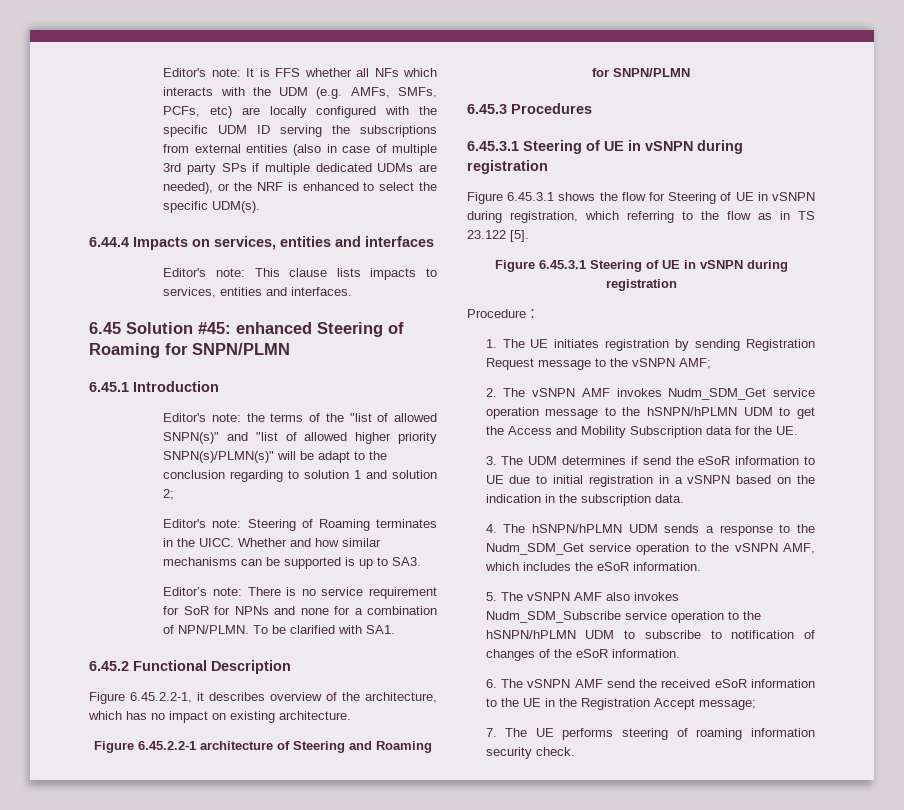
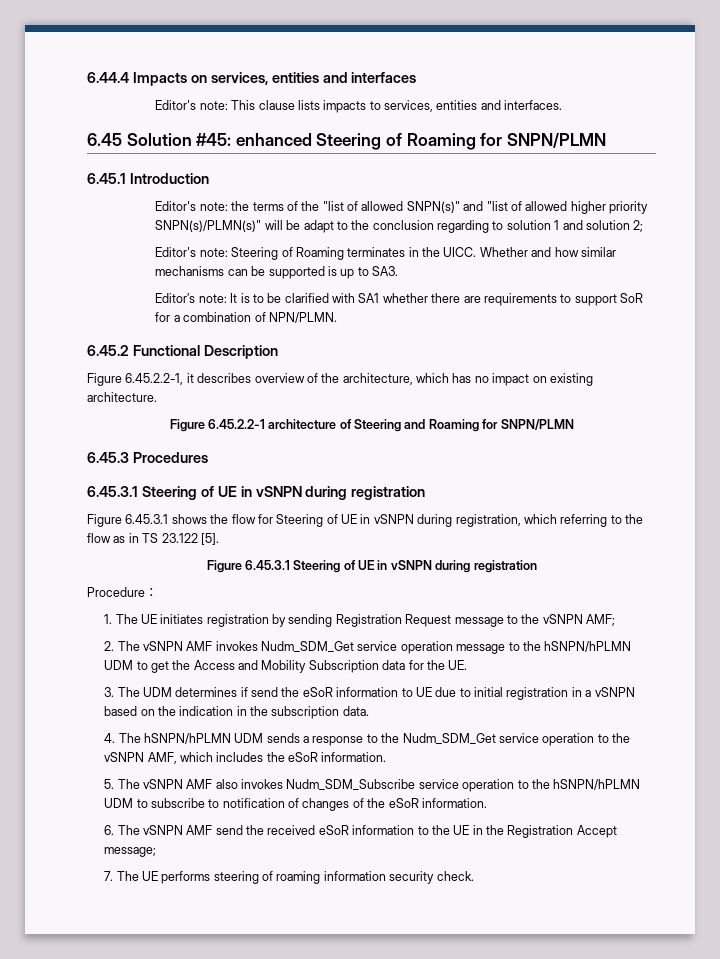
- Editor's note: It is FFS whether all NFs which interacts with the UDM (e.g. AMFs, SMFs, PCFs, etc) are locally configured with the specific UDM ID serving the subscriptions from external entities (also in case of multiple 3rd party SPs if multiple dedicated UDMs are needed), or the NRF is enhanced to select the specific UDM(s).
- Editor’s note: There is no service requirement for SoR for NPNs and none for a combination of NPN/PLMN. To be clarified with SA1.
+ Editor’s note: It is to be clarified with SA1 whether there are requirements to support SoR for a combination of NPN/PLMN.

